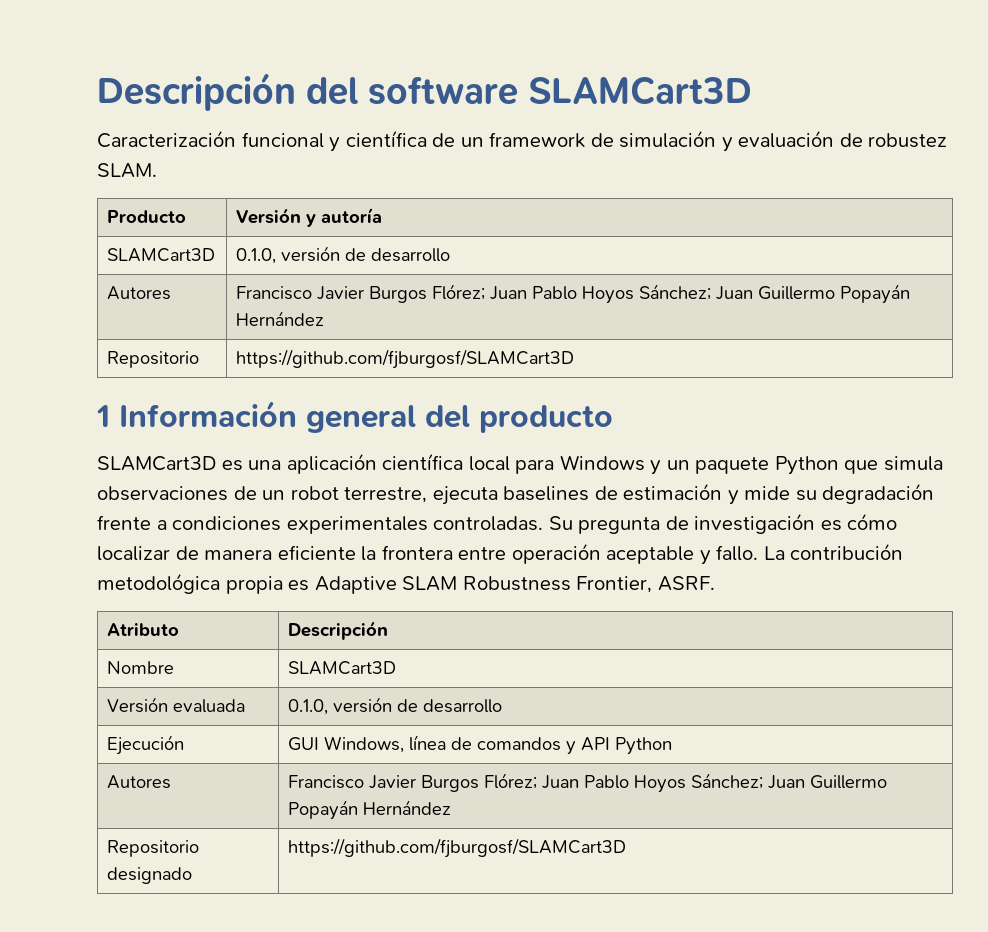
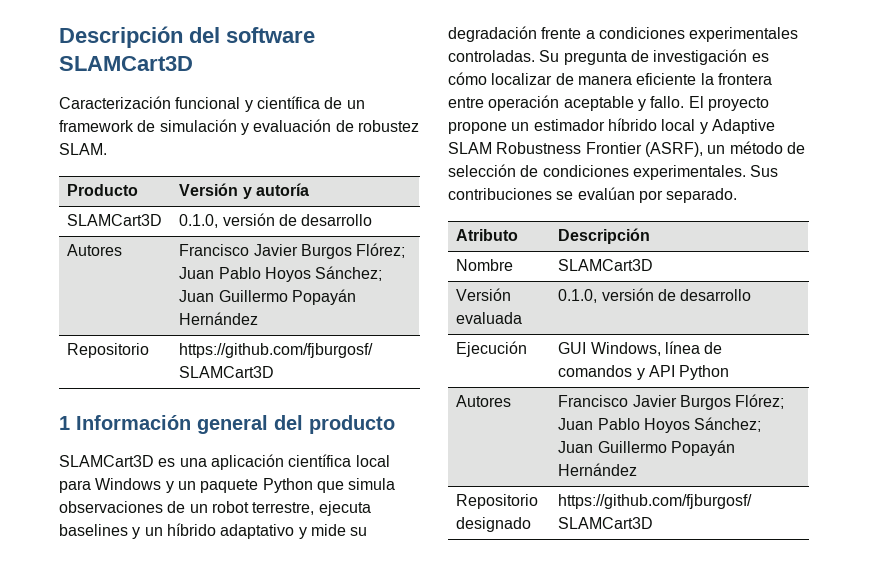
- SLAMCart3D es una aplicación científica local para Windows y un paquete Python que simula observaciones de un robot terrestre, ejecuta baselines de estimación y mide su degradación frente a condiciones experimentales controladas.
+ SLAMCart3D es una aplicación científica local para Windows y un paquete Python que simula observaciones de un robot terrestre, ejecuta baselines y un híbrido adaptativo y mide su degradación frente a condiciones experimentales controladas.
- La contribución metodológica propia es Adaptive SLAM Robustness Frontier, ASRF.
+ El proyecto propone un estimador híbrido local y Adaptive SLAM Robustness Frontier (ASRF), un método de selección de condiciones experimentales. Sus contribuciones se evalúan por separado.

